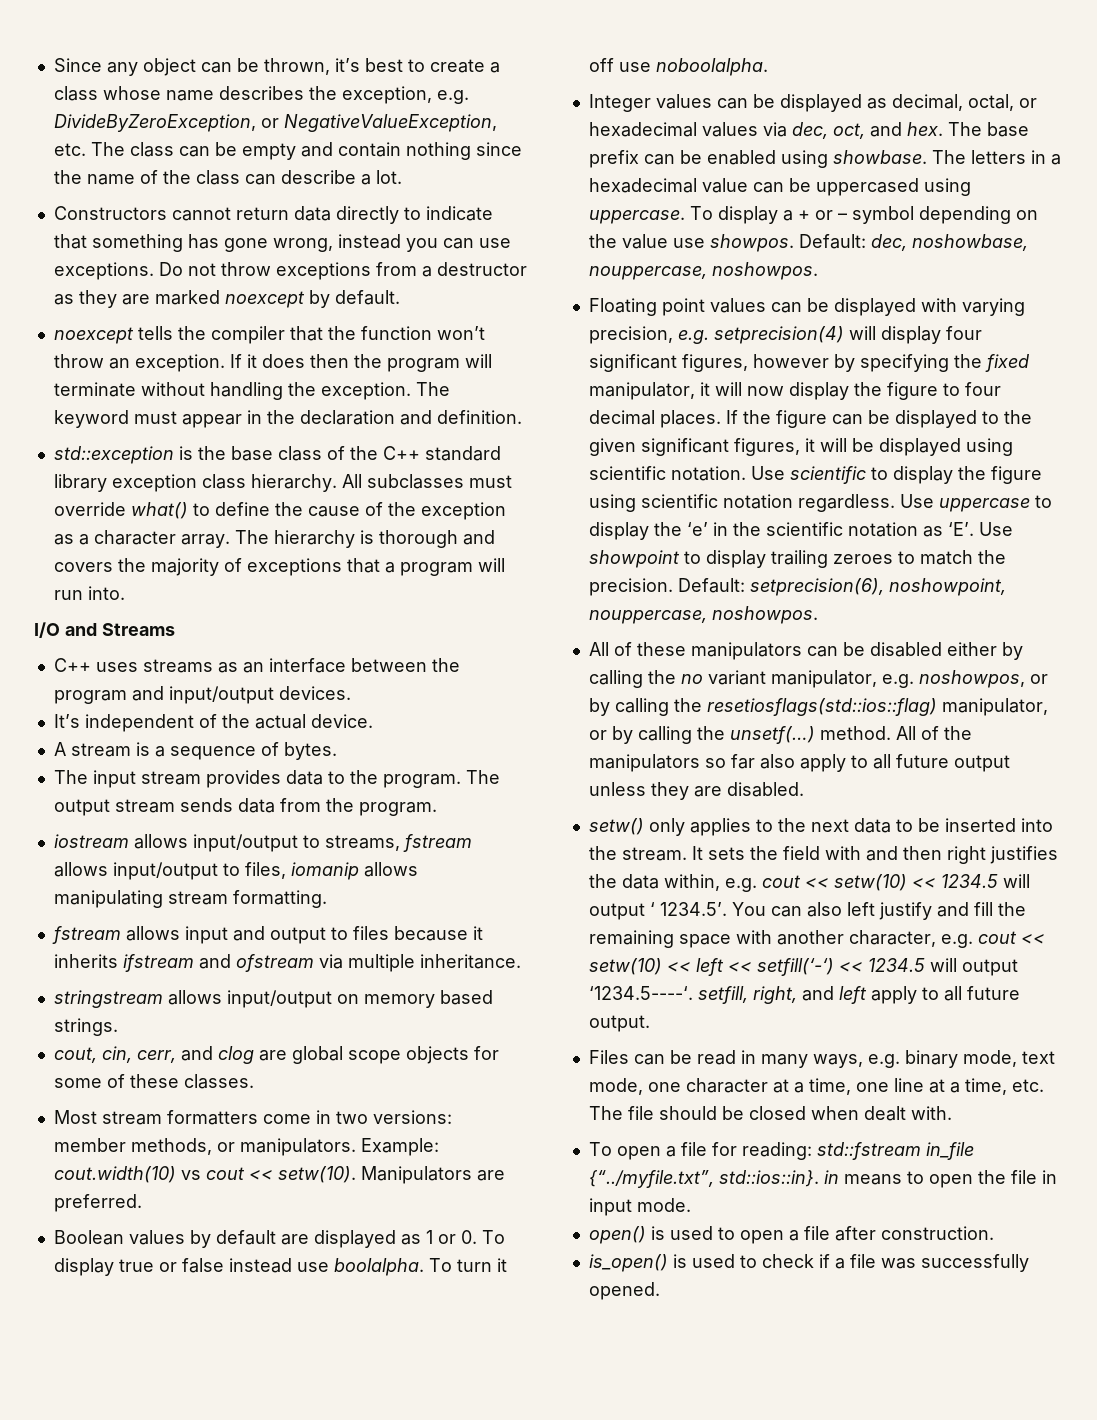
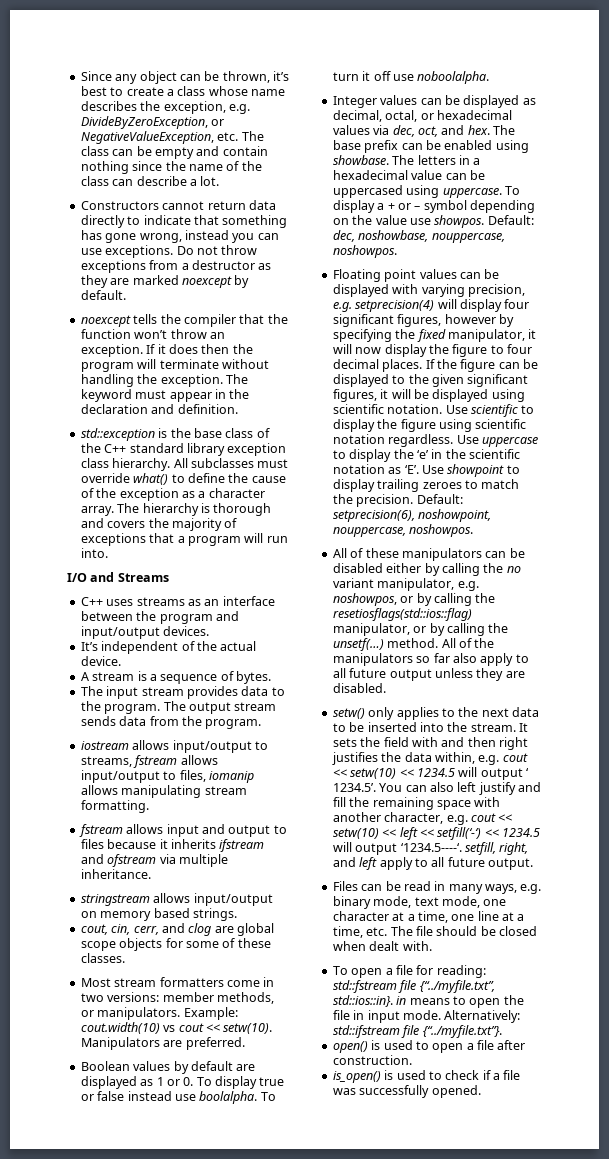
- To open a file for reading: std::fstream in_file {“../myfile.txt”, std::ios::in}. in means to open the file in input mode.
+ To open a file for reading: std::fstream file {“../myfile.txt”, std::ios::in}. in means to open the file in input mode. Alternatively: std::ifstream file {“../myfile.txt”}.

